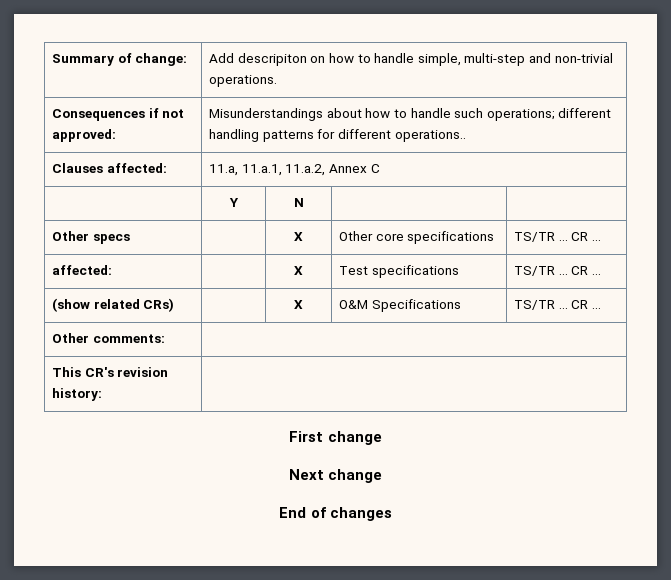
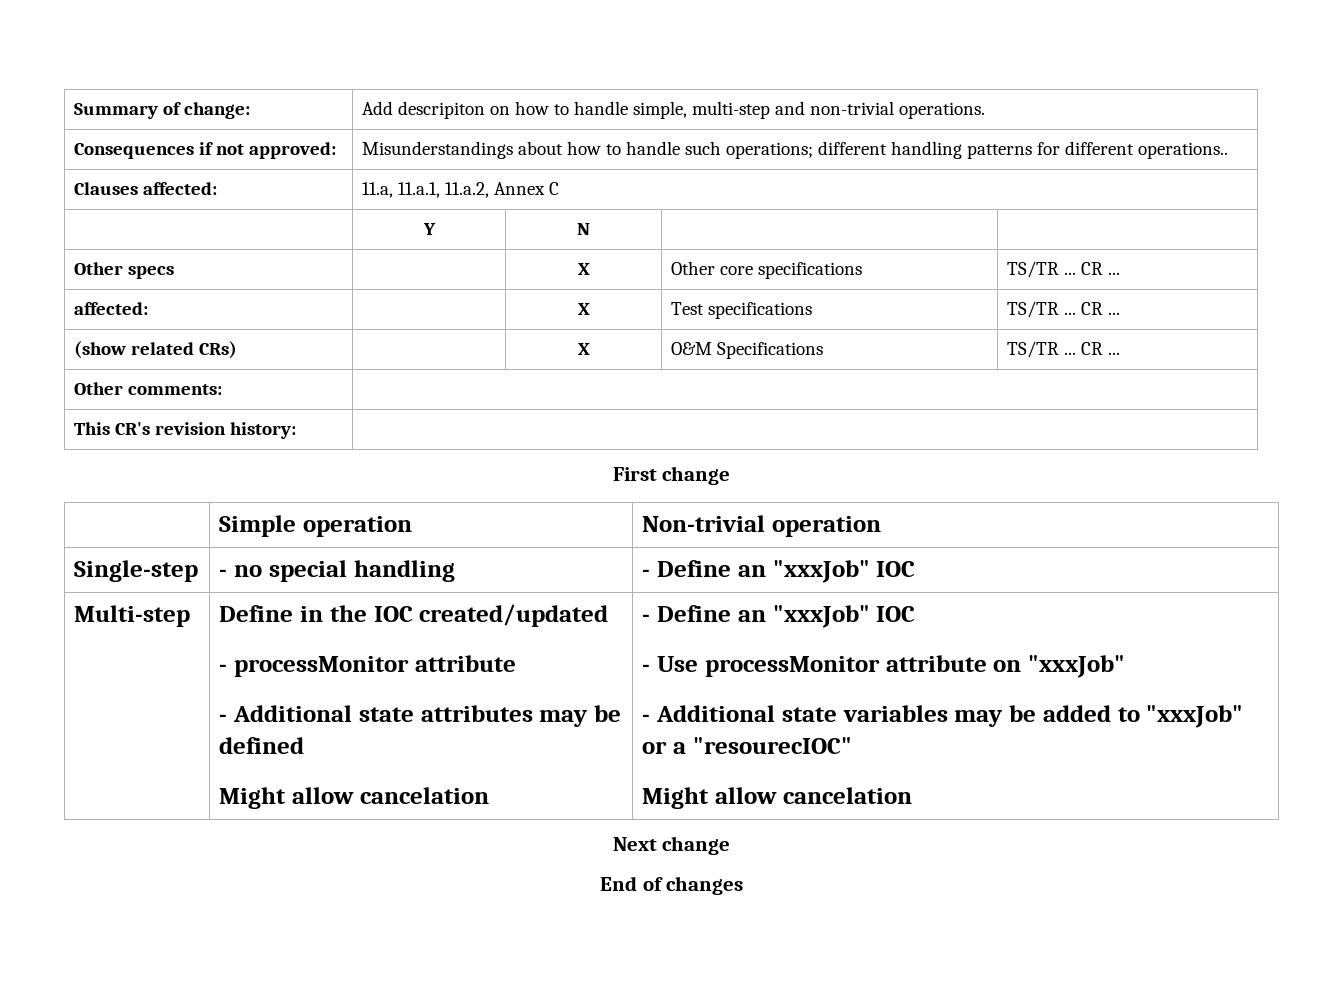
+ | Simple operation | Non-trivial operation
+ Single-step | - no special handling | - Define an "xxxJob" IOC
+ Multi-step | Define in the IOC created/updated
+ - processMonitor attribute
+ - Additional state attributes may be defined
+ Might allow cancelation | - Define an "xxxJob" IOC
+ - Use processMonitor attribute on "xxxJob"
+ - Additional state variables may be added to "xxxJob" or a "resourecIOC"
+ Might allow cancelation

